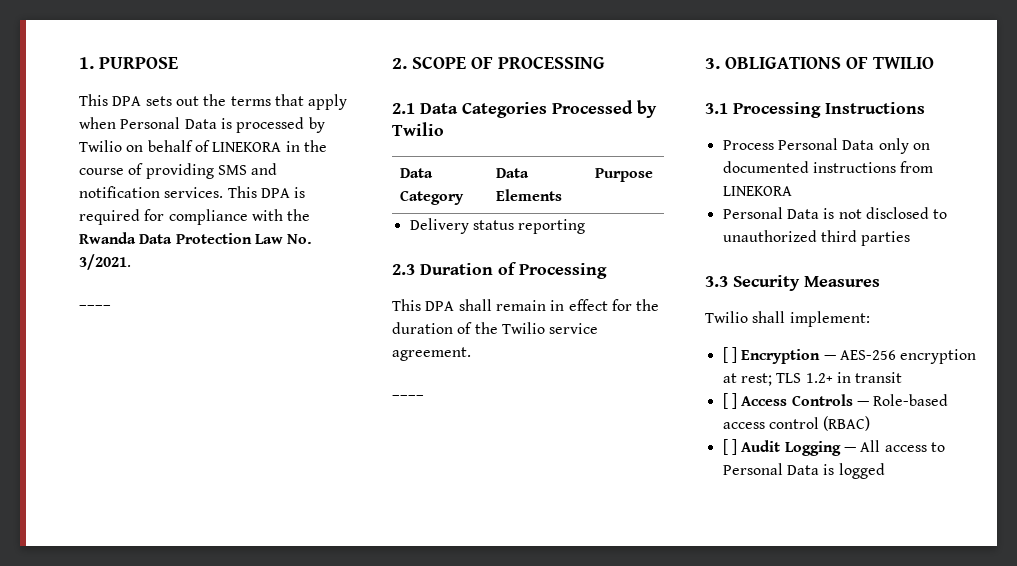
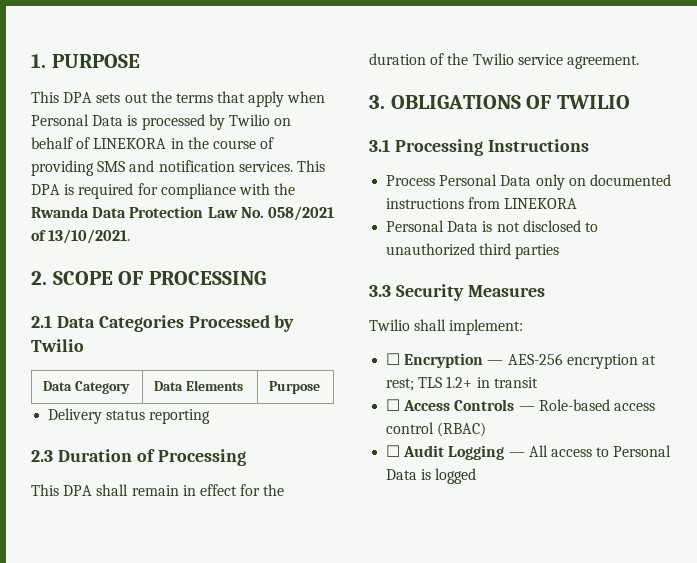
- This DPA is required for compliance with the Rwanda Data Protection Law No. 3/2021.
- ____
+ This DPA is required for compliance with the Rwanda Data Protection Law No. 058/2021 of 13/10/2021.
  This DPA shall remain in effect for the duration of the Twilio service agreement.
- ____
- [ ] Encryption — AES-256 encryption at rest; TLS 1.2+ in transit
+ ☐ Encryption — AES-256 encryption at rest; TLS 1.2+ in transit
- [ ] Access Controls — Role-based access control (RBAC)
+ ☐ Access Controls — Role-based access control (RBAC)
- [ ] Audit Logging — All access to Personal Data is logged
+ ☐ Audit Logging — All access to Personal Data is logged

